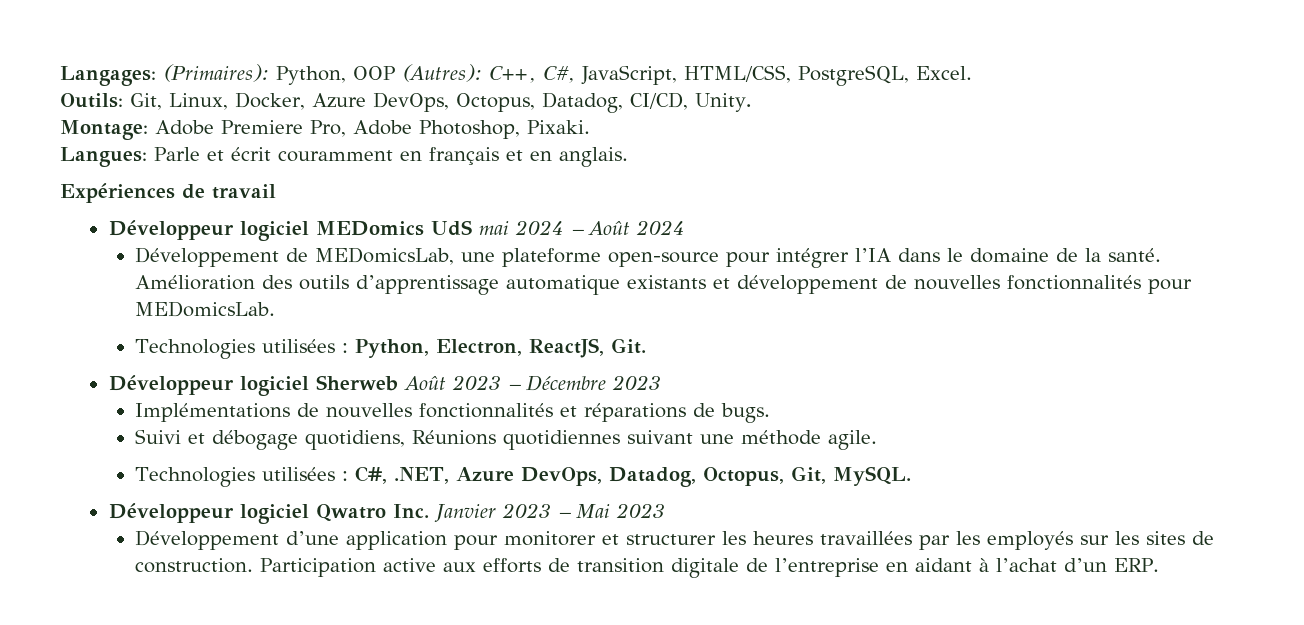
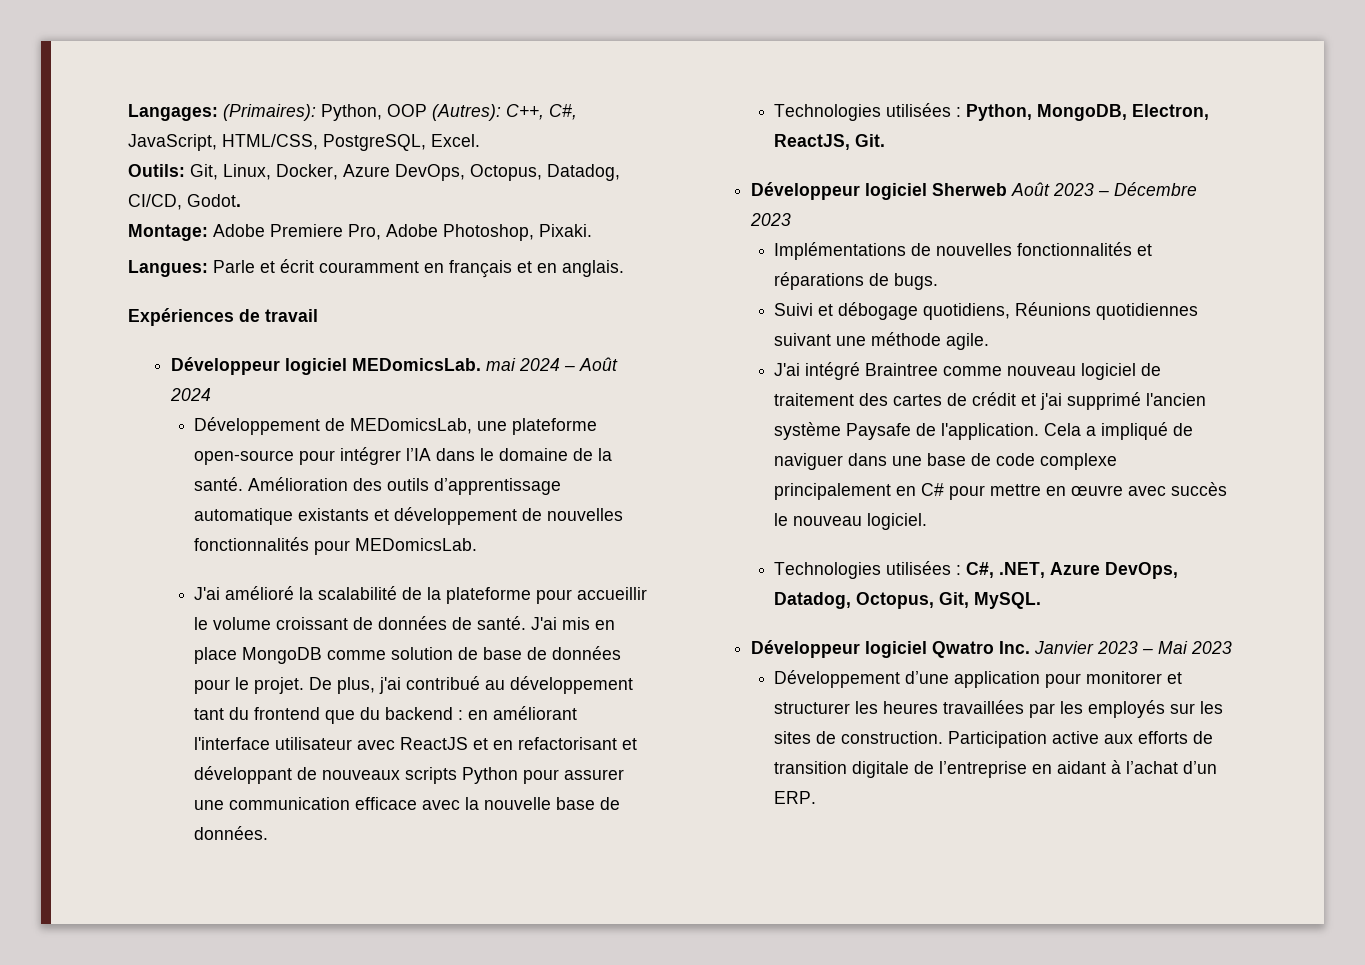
- Outils: Git, Linux, Docker, Azure DevOps, Octopus, Datadog, CI/CD, Unity.
+ Outils: Git, Linux, Docker, Azure DevOps, Octopus, Datadog, CI/CD, Godot.
- Développeur logiciel MEDomics UdS mai 2024 – Août 2024
+ Développeur logiciel MEDomicsLab. mai 2024 – Août 2024
+ J'ai amélioré la scalabilité de la plateforme pour accueillir le volume croissant de données de santé. J'ai mis en place MongoDB comme solution de base de données pour le projet. De plus, j'ai contribué au développement tant du frontend que du backend : en améliorant l'interface utilisateur avec ReactJS et en refactorisant et développant de nouveaux scripts Python pour assurer une communication efficace avec la nouvelle base de données.
- Technologies utilisées : Python, Electron, ReactJS, Git.
+ Technologies utilisées : Python, MongoDB, Electron, ReactJS, Git.
+ J'ai intégré Braintree comme nouveau logiciel de traitement des cartes de crédit et j'ai supprimé l'ancien système Paysafe de l'application. Cela a impliqué de naviguer dans une base de code complexe principalement en C# pour mettre en œuvre avec succès le nouveau logiciel.

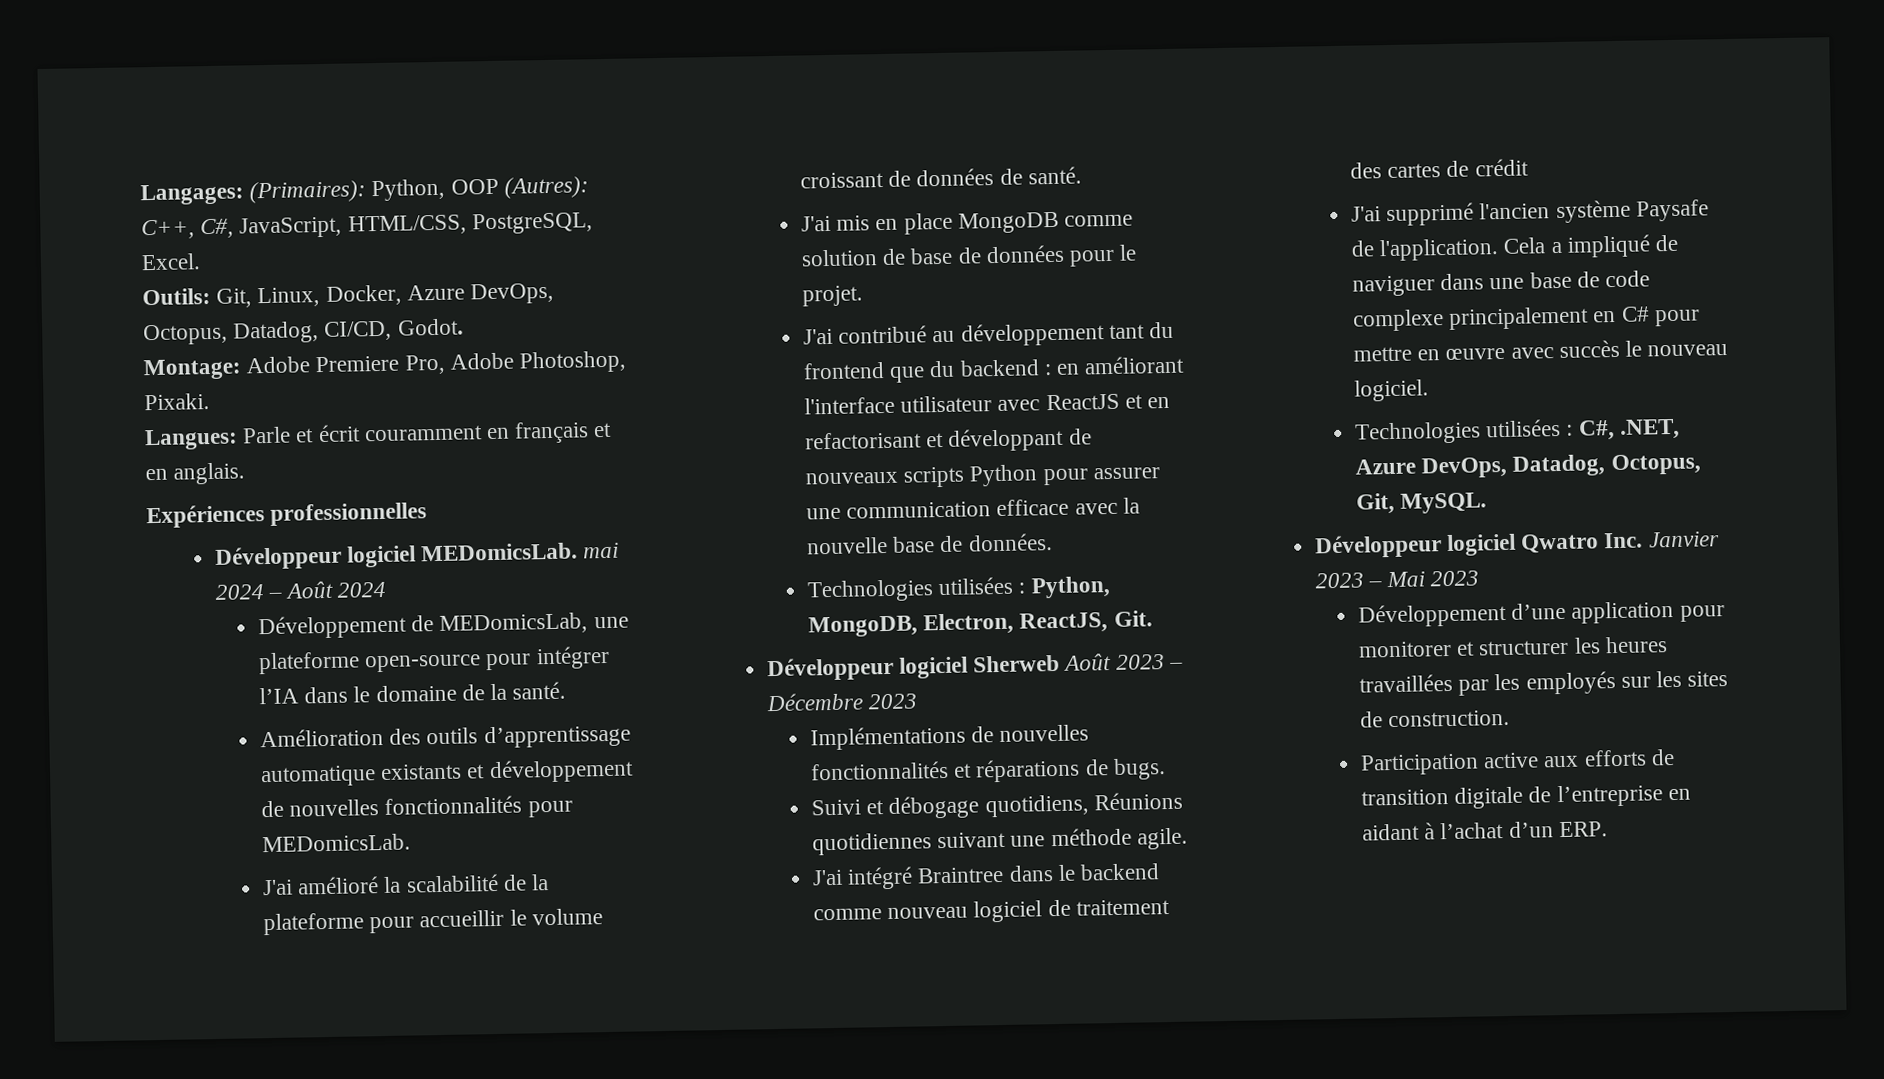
- Expériences de travail
+ Expériences professionnelles
- Développement de MEDomicsLab, une plateforme open-source pour intégrer l’IA dans le domaine de la santé. Amélioration des outils d’apprentissage automatique existants et développement de nouvelles fonctionnalités pour MEDomicsLab.
+ Développement de MEDomicsLab, une plateforme open-source pour intégrer l’IA dans le domaine de la santé.
+ Amélioration des outils d’apprentissage automatique existants et développement de nouvelles fonctionnalités pour MEDomicsLab.
- J'ai amélioré la scalabilité de la plateforme pour accueillir le volume croissant de données de santé. J'ai mis en place MongoDB comme solution de base de données pour le projet. De plus, j'ai contribué au développement tant du frontend que du backend :
+ J'ai amélioré la scalabilité de la plateforme pour accueillir le volume croissant de données de santé.
+ J'ai mis en place MongoDB comme solution de base de données pour le projet.
+ J'ai contribué au développement tant du frontend que du backend :
- J'ai intégré Braintree comme nouveau logiciel de traitement des cartes de crédit et j'ai supprimé l'ancien système Paysafe de l'application.
+ J'ai intégré Braintree dans le backend comme nouveau logiciel de traitement des cartes de crédit
+ J'ai supprimé l'ancien système Paysafe de l'application.
- Développement d’une application pour monitorer et structurer les heures travaillées par les employés sur les sites de construction. Participation active aux efforts de transition digitale de l’entreprise en aidant à l’achat d’un ERP.
+ Développement d’une application pour monitorer et structurer les heures travaillées par les employés sur les sites de construction.
+ Participation active aux efforts de transition digitale de l’entreprise en aidant à l’achat d’un ERP.

